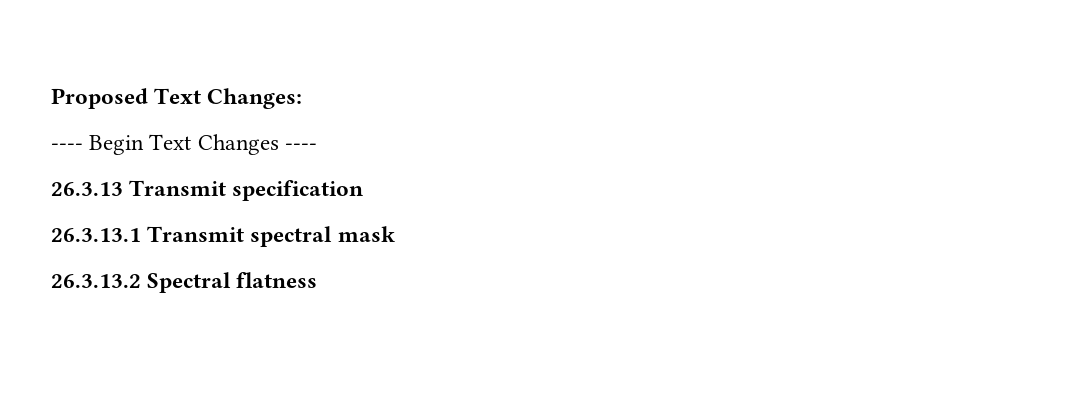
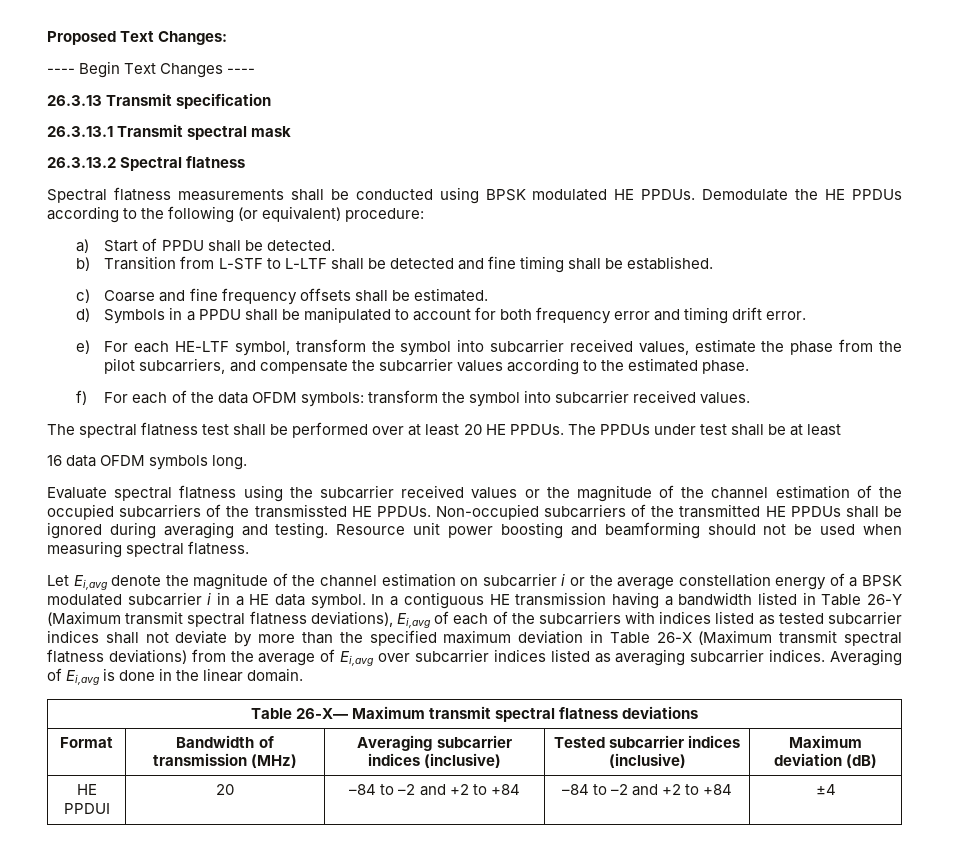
+ Spectral flatness measurements shall be conducted using BPSK modulated HE PPDUs. Demodulate the HE PPDUs according to the following (or equivalent) procedure:
+ a) Start of PPDU shall be detected.
+ b) Transition from L-STF to L-LTF shall be detected and fine timing shall be established.
+ c) Coarse and fine frequency offsets shall be estimated.
+ d) Symbols in a PPDU shall be manipulated to account for both frequency error and timing drift error.
+ e) For each HE-LTF symbol, transform the symbol into subcarrier received values, estimate the phase from the pilot subcarriers, and compensate the subcarrier values according to the estimated phase.
+ f) For each of the data OFDM symbols: transform the symbol into subcarrier received values.
+ The spectral flatness test shall be performed over at least 20 HE PPDUs. The PPDUs under test shall be at least
+ 16 data OFDM symbols long.
+ Evaluate spectral flatness using the subcarrier received values or the magnitude of the channel estimation of the occupied subcarriers of the transmissted HE PPDUs. Non-occupied subcarriers of the transmitted HE PPDUs shall be ignored during averaging and testing. Resource unit power boosting and beamforming should not be used when measuring spectral flatness.
+ Let Ei,avg denote the magnitude of the channel estimation on subcarrier i or the average constellation energy of a BPSK modulated subcarrier i in a HE data symbol. In a contiguous HE transmission having a bandwidth listed in Table 26-Y (Maximum transmit spectral flatness deviations), Ei,avg of each of the subcarriers with indices listed as tested subcarrier indices shall not deviate by more than the specified maximum deviation in Table 26-X (Maximum transmit spectral flatness deviations) from the average of Ei,avg over subcarrier indices listed as averaging subcarrier indices. Averaging of Ei,avg is done in the linear domain.
+ Table 26-X— Maximum transmit spectral flatness deviations
+ Format | Bandwidth of transmission (MHz) | Averaging subcarrier indices (inclusive) | Tested subcarrier indices (inclusive) | Maximum deviation (dB)
+ HE PPDUI | 20 | –84 to –2 and +2 to +84 | –84 to –2 and +2 to +84 | ±4

